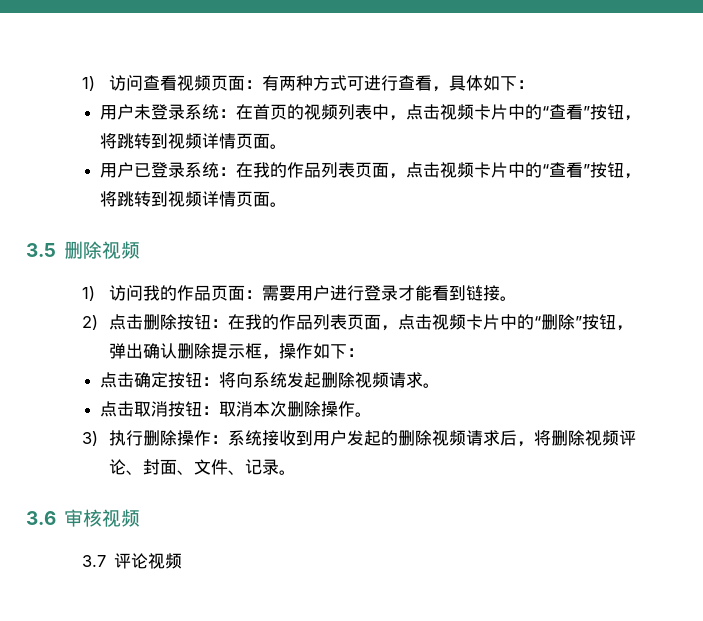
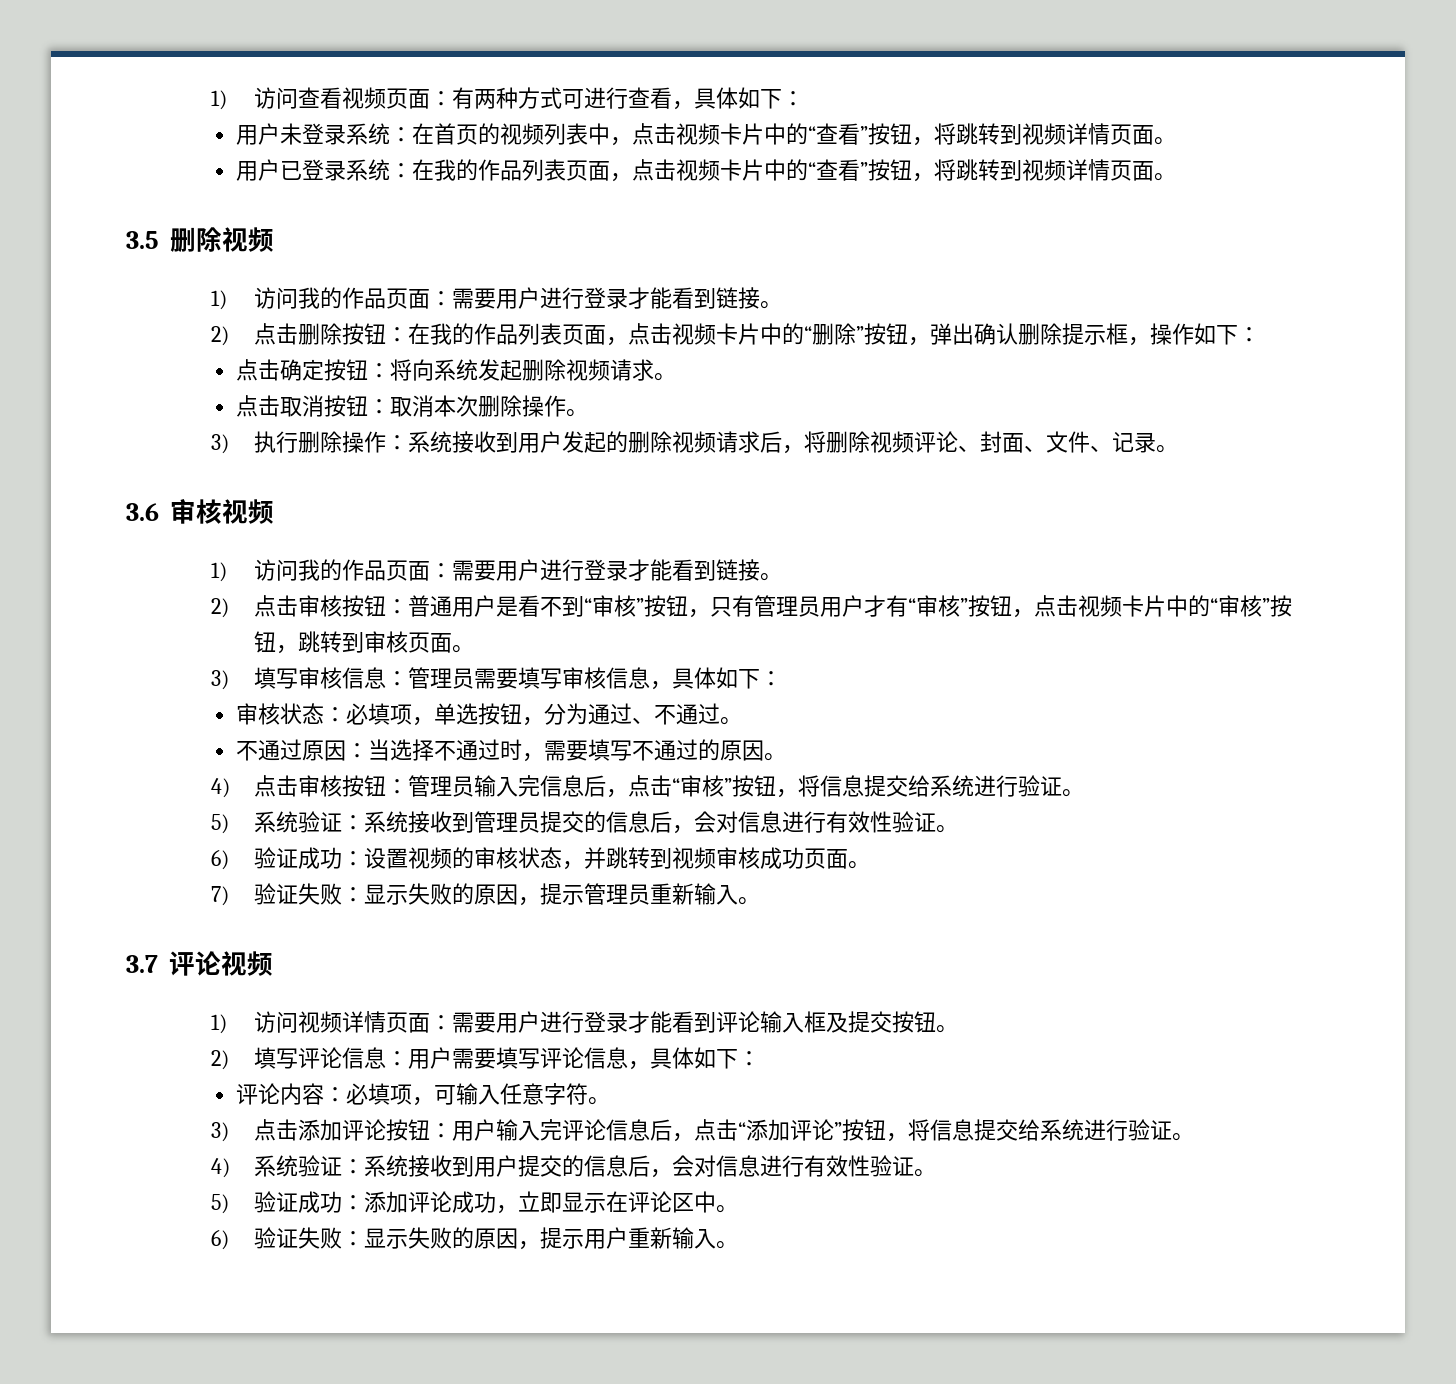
  3.6审核视频
+ 1)访问我的作品页面：需要用户进行登录才能看到链接。
+ 2)点击审核按钮：普通用户是看不到“审核”按钮，只有管理员用户才有“审核”按钮，点击视频卡片中的“审核”按钮，跳转到审核页面。
+ 3)填写审核信息：管理员需要填写审核信息，具体如下：
+ 审核状态：必填项，单选按钮，分为通过、不通过。
+ 不通过原因：当选择不通过时，需要填写不通过的原因。
+ 4)点击审核按钮：管理员输入完信息后，点击“审核”按钮，将信息提交给系统进行验证。
+ 5)系统验证：系统接收到管理员提交的信息后，会对信息进行有效性验证。
+ 6)验证成功：设置视频的审核状态，并跳转到视频审核成功页面。
+ 7)验证失败：显示失败的原因，提示管理员重新输入。
  3.7评论视频
+ 1)访问视频详情页面：需要用户进行登录才能看到评论输入框及提交按钮。
+ 2)填写评论信息：用户需要填写评论信息，具体如下：
+ 评论内容：必填项，可输入任意字符。
+ 3)点击添加评论按钮：用户输入完评论信息后，点击“添加评论”按钮，将信息提交给系统进行验证。
+ 4)系统验证：系统接收到用户提交的信息后，会对信息进行有效性验证。
+ 5)验证成功：添加评论成功，立即显示在评论区中。
+ 6)验证失败：显示失败的原因，提示用户重新输入。

